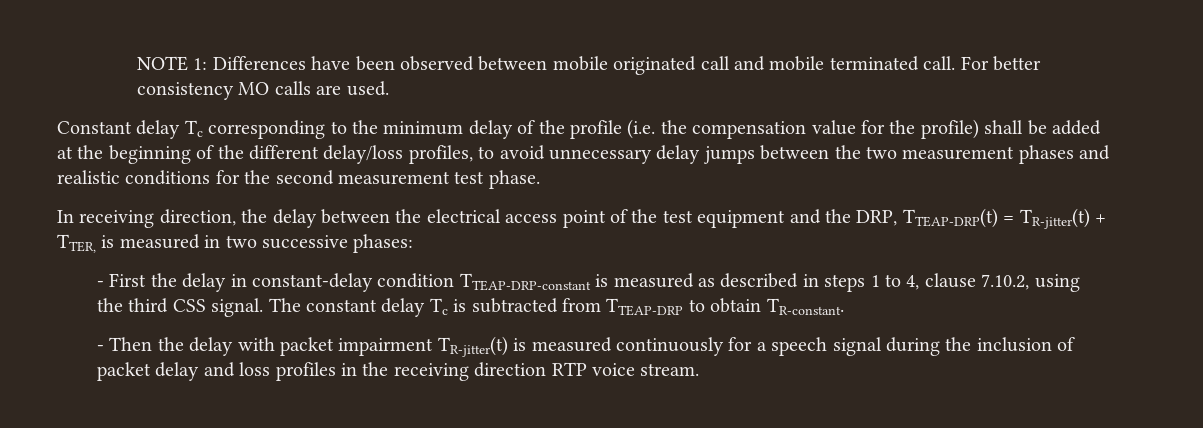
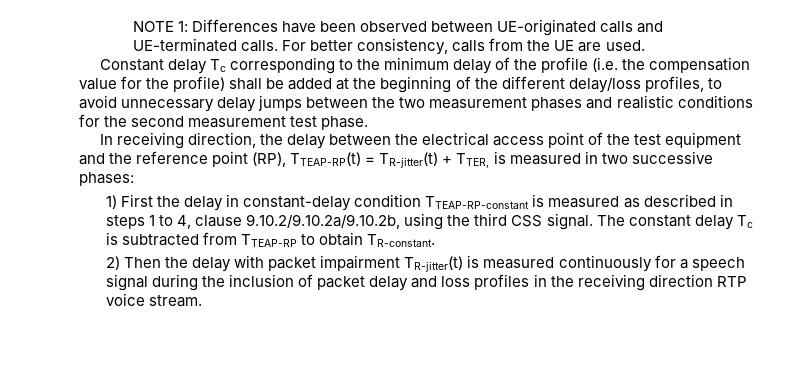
- NOTE 1: Differences have been observed between mobile originated call and mobile terminated call. For better consistency MO calls are used.
+ NOTE 1: Differences have been observed between UE-originated calls and UE-terminated calls. For better consistency, calls from the UE are used.
- In receiving direction, the delay between the electrical access point of the test equipment and the DRP, TTEAP-DRP(t) = TR-jitter(t) + TTER, is measured in two successive phases:
+ In receiving direction, the delay between the electrical access point of the test equipment and the reference point (RP), TTEAP-RP(t) = TR-jitter(t) + TTER, is measured in two successive phases:
- - First the delay in constant-delay condition TTEAP-DRP-constant is measured as described in steps 1 to 4, clause 7.10.2, using the third CSS signal.
+ 1) First the delay in constant-delay condition TTEAP-RP-constant is measured as described in steps 1 to 4, clause 9.10.2/9.10.2a/9.10.2b, using the third CSS signal.
- The constant delay Tc is subtracted from TTEAP-DRP to obtain TR-constant.
+ The constant delay Tc is subtracted from TTEAP-RP to obtain TR-constant.
- - Then the delay with packet impairment TR-jitter(t) is measured continuously for a speech signal during the inclusion of packet delay and loss profiles in the receiving direction RTP voice stream.
+ 2) Then the delay with packet impairment TR-jitter(t) is measured continuously for a speech signal during the inclusion of packet delay and loss profiles in the receiving direction RTP voice stream.

